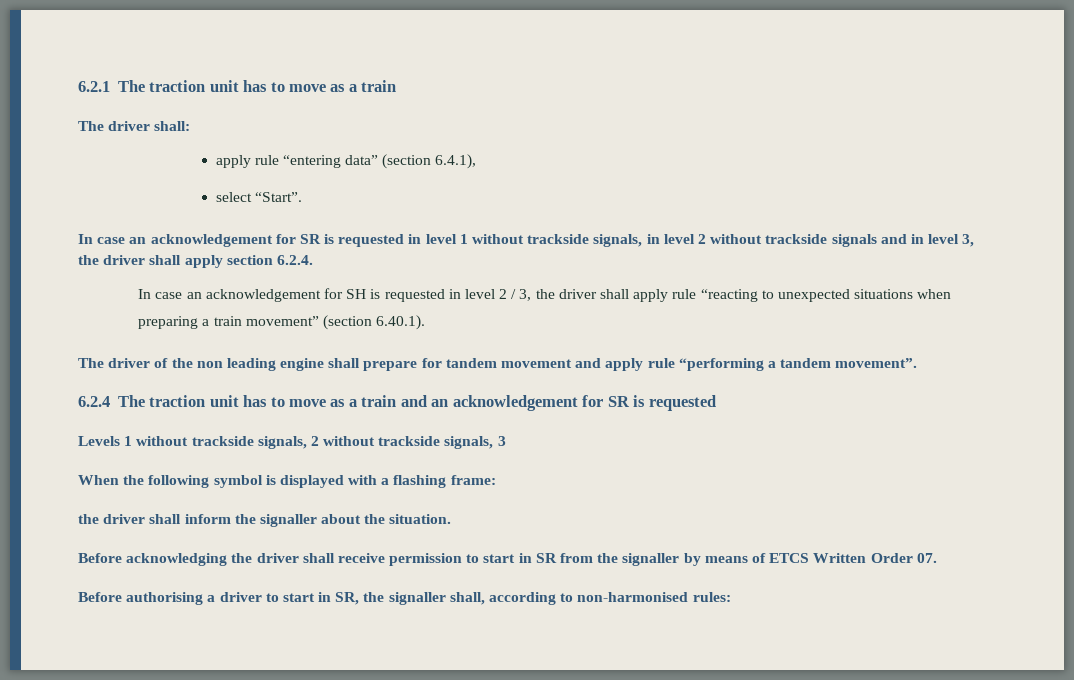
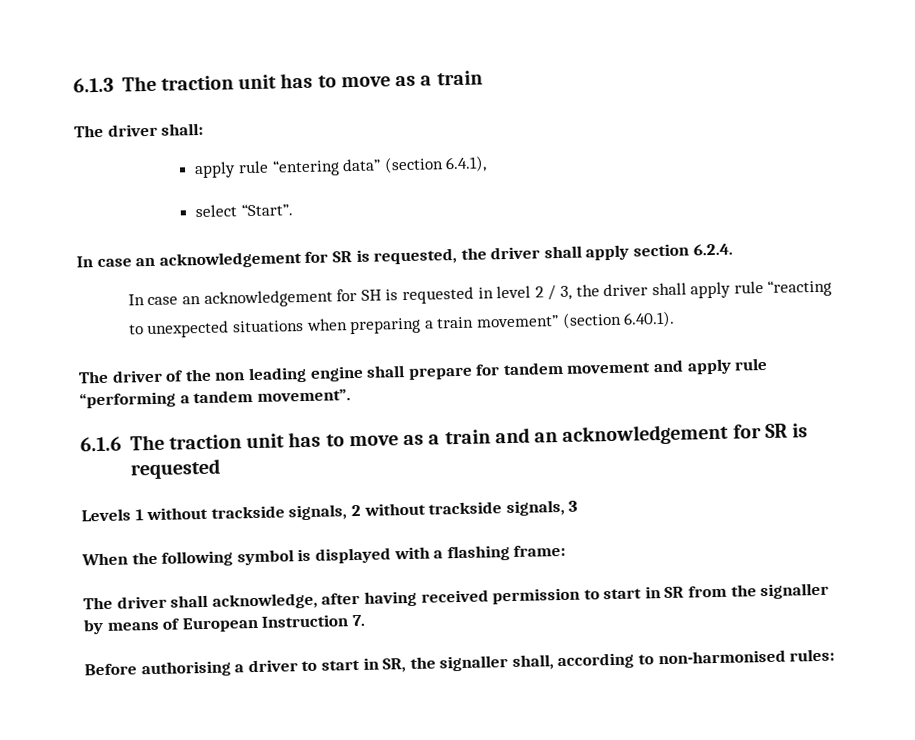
- 6.2.1 The traction unit has to move as a train
+ 6.1.3 The traction unit has to move as a train
- In case an acknowledgement for SR is requested in level 1 without trackside signals, in level 2 without trackside signals and in level 3, the driver shall apply section 6.2.4.
+ In case an acknowledgement for SR is requested, the driver shall apply section 6.2.4.
- 6.2.4 The traction unit has to move as a train and an acknowledgement for SR is requested
+ 6.1.6 The traction unit has to move as a train and an acknowledgement for SR is requested
- the driver shall inform the signaller about the situation.
- Before acknowledging the driver shall receive permission to start in SR from the signaller by means of ETCS Written Order 07.
+ The driver shall acknowledge, after having received permission to start in SR from the signaller by means of European Instruction 7.

